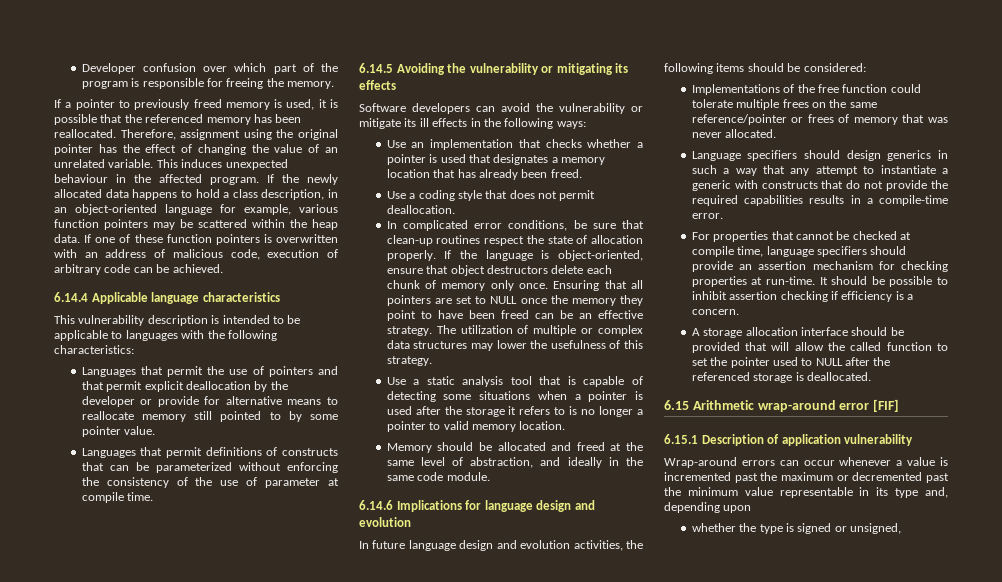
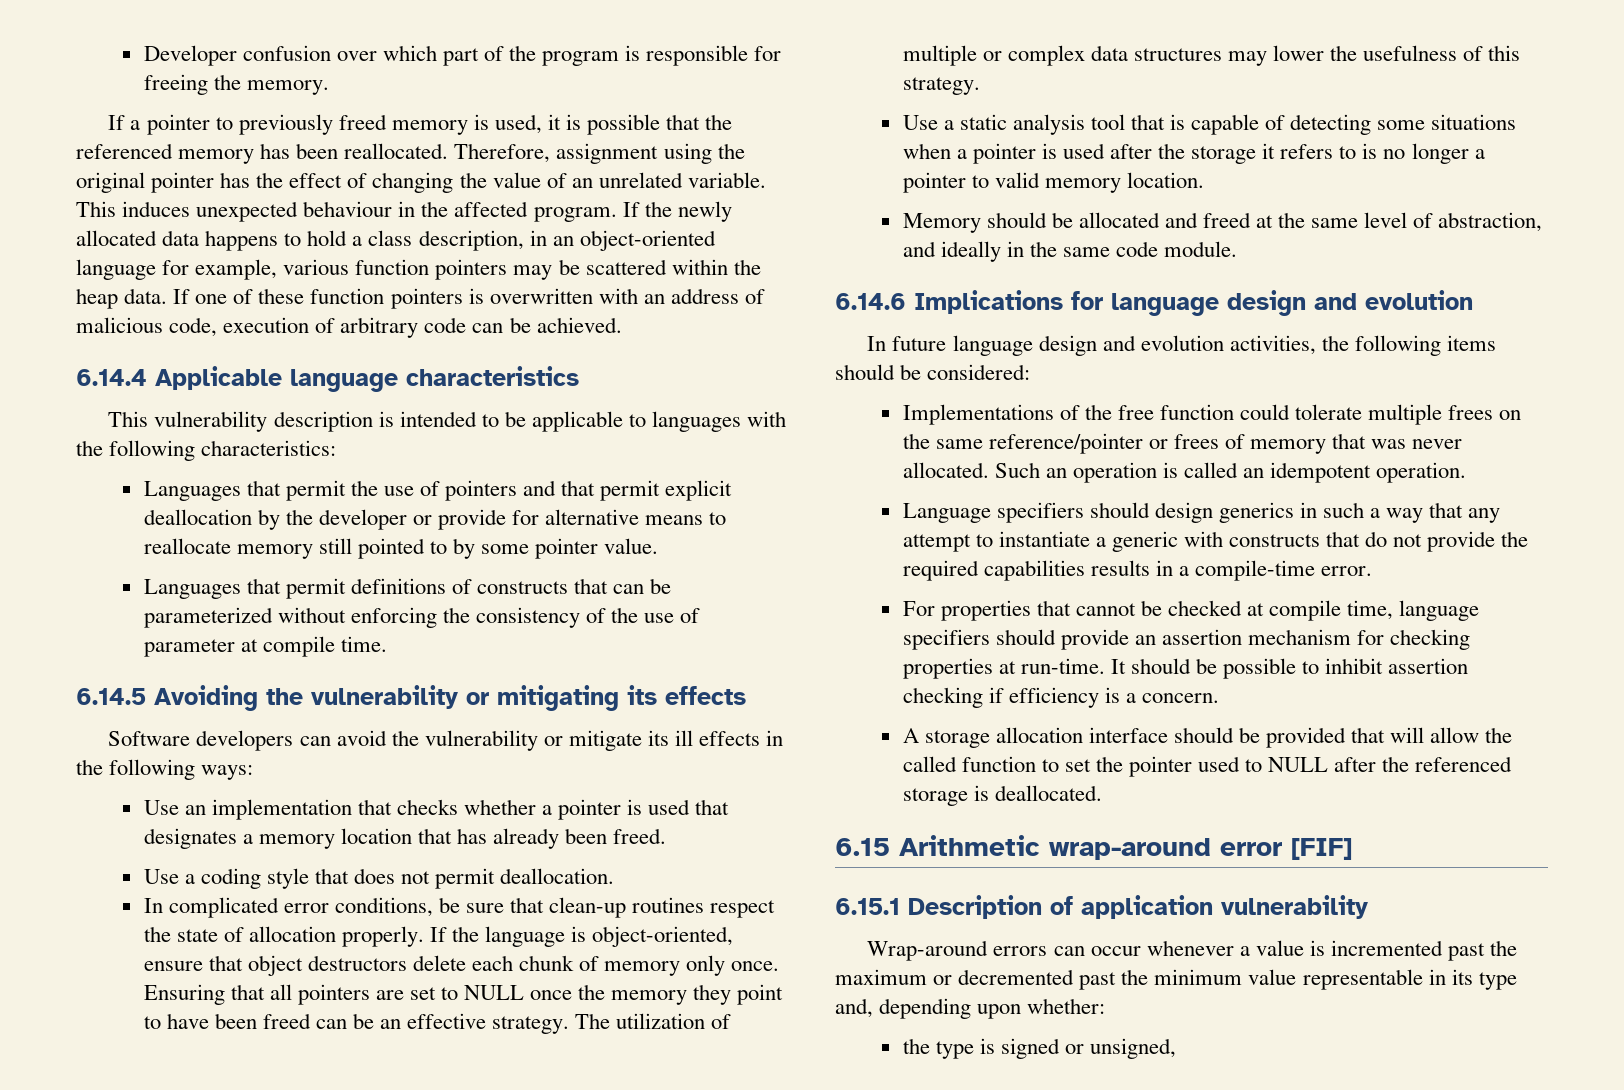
+ Such an operation is called an idempotent operation.
- Wrap-around errors can occur whenever a value is incremented past the maximum or decremented past the minimum value representable in its type and, depending upon
- whether the type is signed or unsigned,
+ Wrap-around errors can occur whenever a value is incremented past the maximum or decremented past the minimum value representable in its type and, depending upon whether:
+ the type is signed or unsigned,

